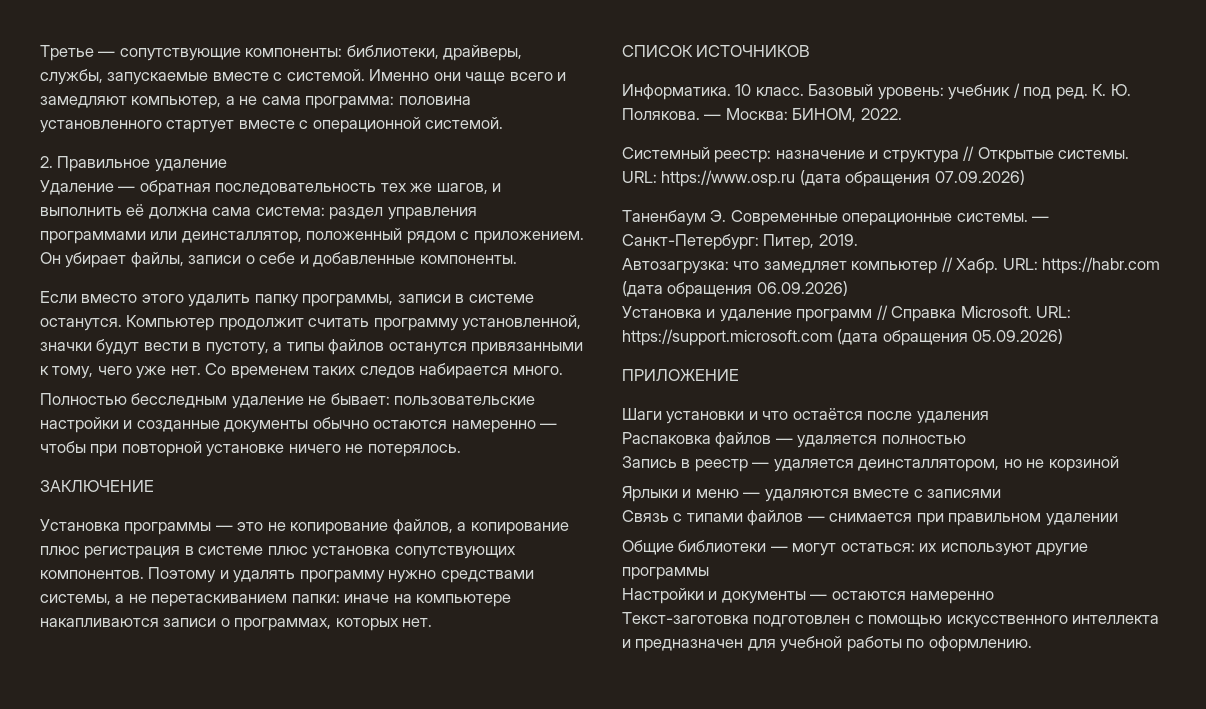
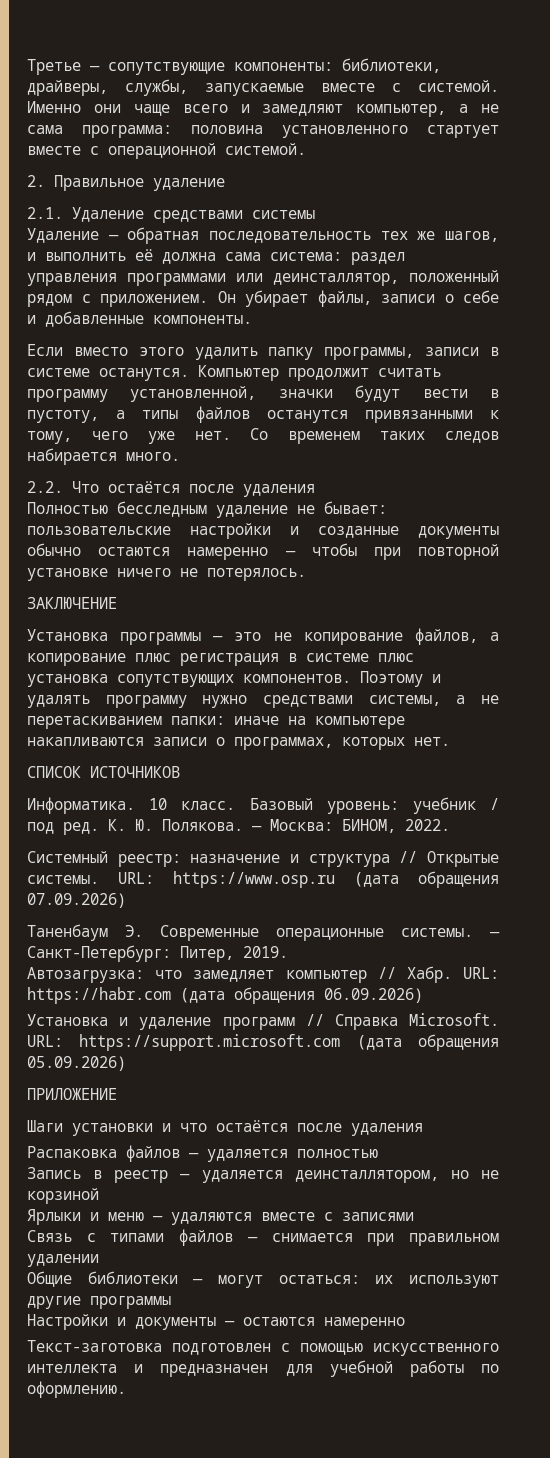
+ 2.1. Удаление средствами системы
+ 2.2. Что остаётся после удаления

